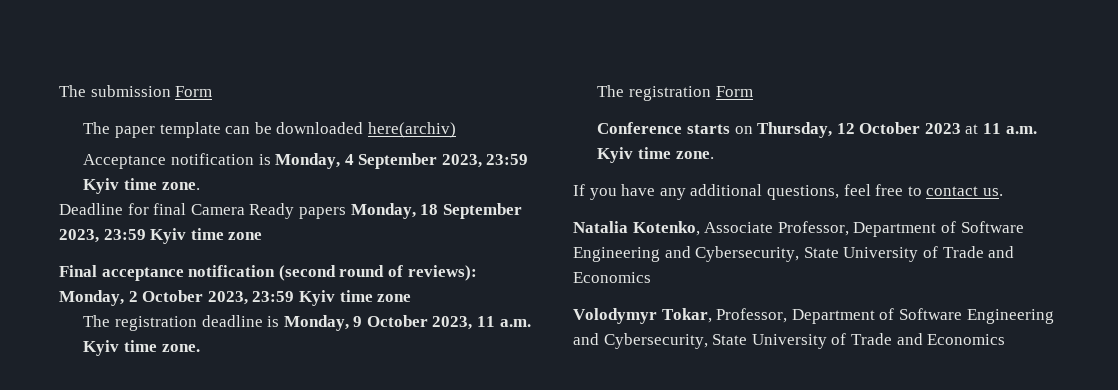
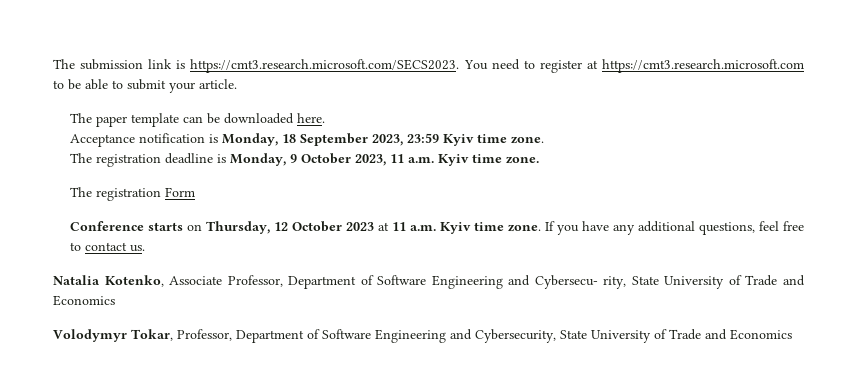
- The submission Form
+ The submission link is https://cmt3.research.microsoft.com/SECS2023. You need to register at https://cmt3.research.microsoft.com to be able to submit your article.
- The paper template can be downloaded here(archiv)
+ The paper template can be downloaded here.
- Acceptance notification is Monday, 4 September 2023, 23:59 Kyiv time zone.
- Deadline for final Camera Ready papers Monday, 18 September 2023, 23:59 Kyiv time zone
- Final acceptance notification (second round of reviews): Monday, 2 October 2023, 23:59 Kyiv time zone
+ Acceptance notification is Monday, 18 September 2023, 23:59 Kyiv time zone.
- Conference starts on Thursday, 12 October 2023 at 11 a.m. Kyiv time zone.
- If you have any additional questions, feel free to contact us.
+ Conference starts on Thursday, 12 October 2023 at 11 a.m. Kyiv time zone. If you have any additional questions, feel free to contact us.
- Natalia Kotenko, Associate Professor, Department of Software Engineering and Cybersecurity, State University of Trade and Economics
+ Natalia Kotenko, Associate Professor, Department of Software Engineering and Cybersecu- rity, State University of Trade and Economics

